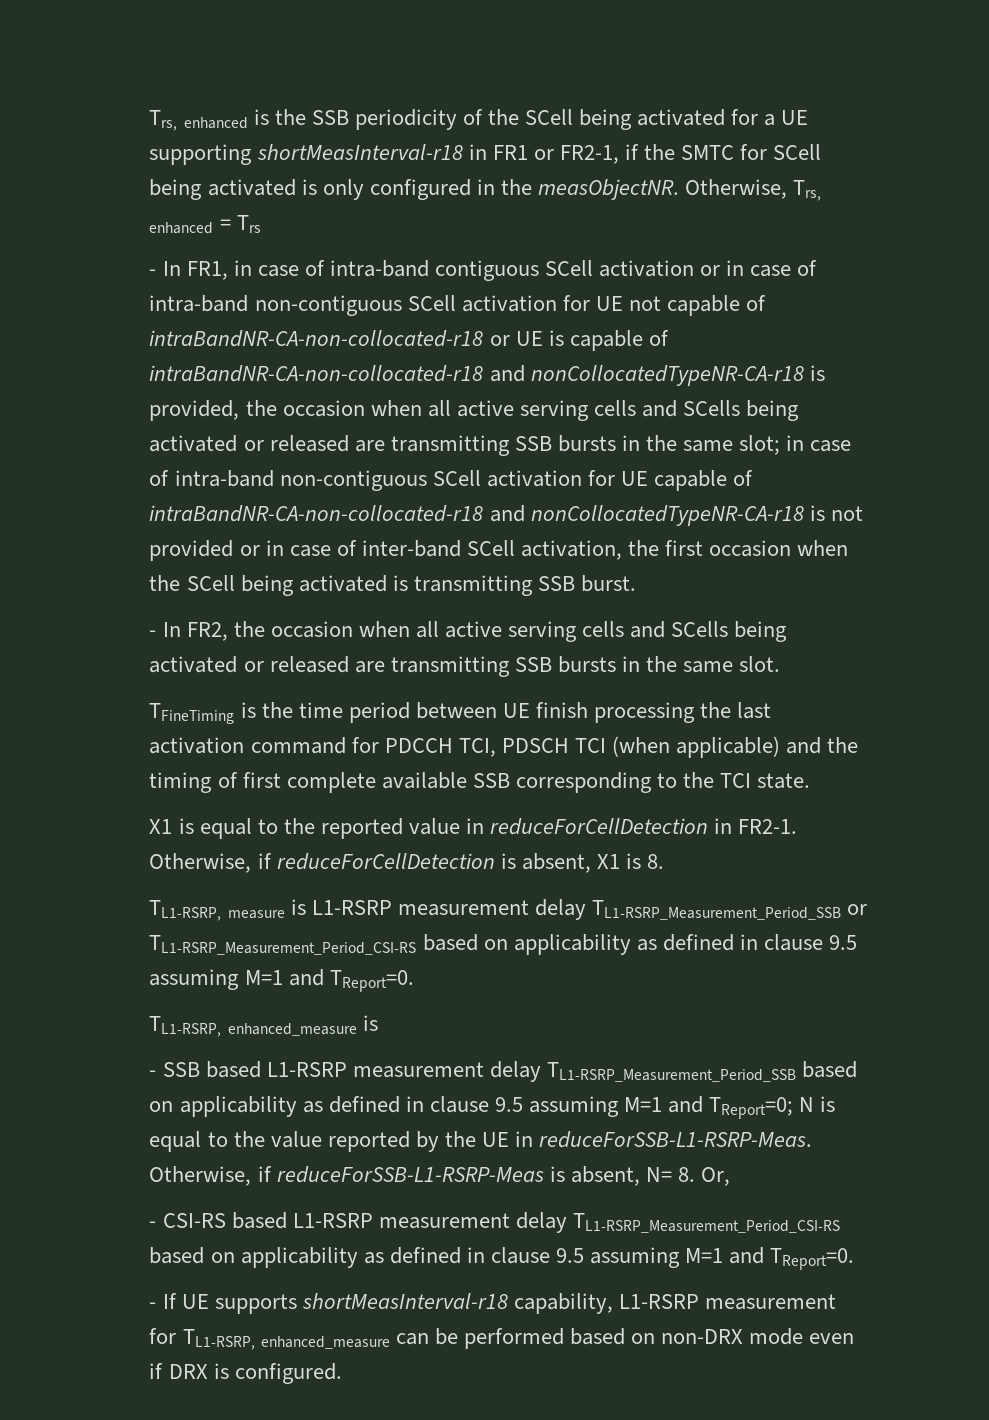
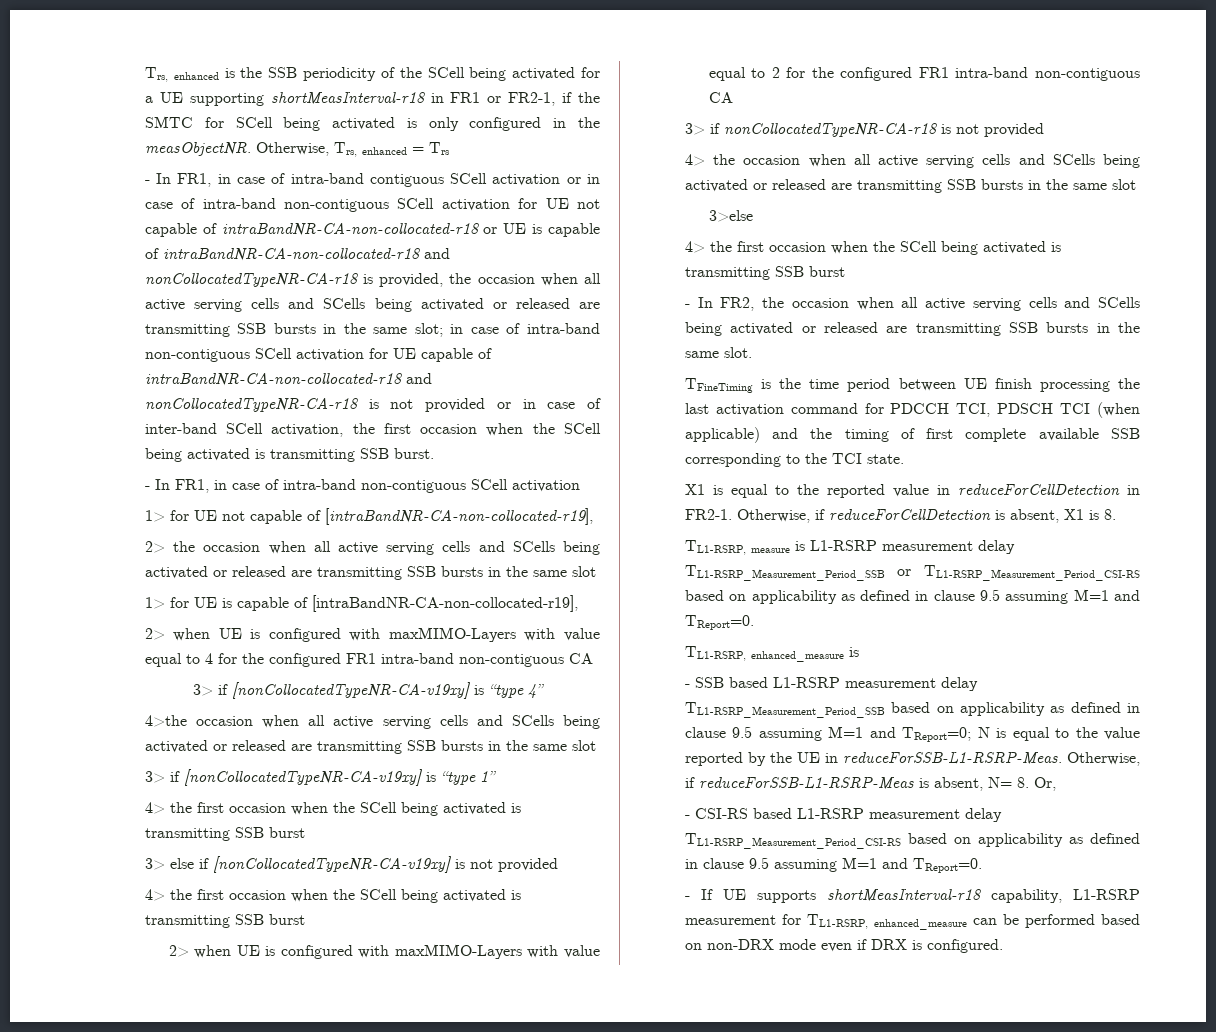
+ - In FR1, in case of intra-band non-contiguous SCell activation
+ 1> for UE not capable of [intraBandNR-CA-non-collocated-r19],
+ 2> the occasion when all active serving cells and SCells being activated or released are transmitting SSB bursts in the same slot
+ 1> for UE is capable of [intraBandNR-CA-non-collocated-r19],
+ 2> when UE is configured with maxMIMO-Layers with value equal to 4 for the configured FR1 intra-band non-contiguous CA
+ 3> if [nonCollocatedTypeNR-CA-v19xy] is “type 4”
+ 4>the occasion when all active serving cells and SCells being activated or released are transmitting SSB bursts in the same slot
+ 3> if [nonCollocatedTypeNR-CA-v19xy] is “type 1”
+ 4> the first occasion when the SCell being activated is transmitting SSB burst
+ 3> else if [nonCollocatedTypeNR-CA-v19xy] is not provided
+ 4> the first occasion when the SCell being activated is transmitting SSB burst
+ 2> when UE is configured with maxMIMO-Layers with value equal to 2 for the configured FR1 intra-band non-contiguous CA
+ 3> if nonCollocatedTypeNR-CA-r18 is not provided
+ 4> the occasion when all active serving cells and SCells being activated or released are transmitting SSB bursts in the same slot
+ 3>else
+ 4> the first occasion when the SCell being activated is transmitting SSB burst

